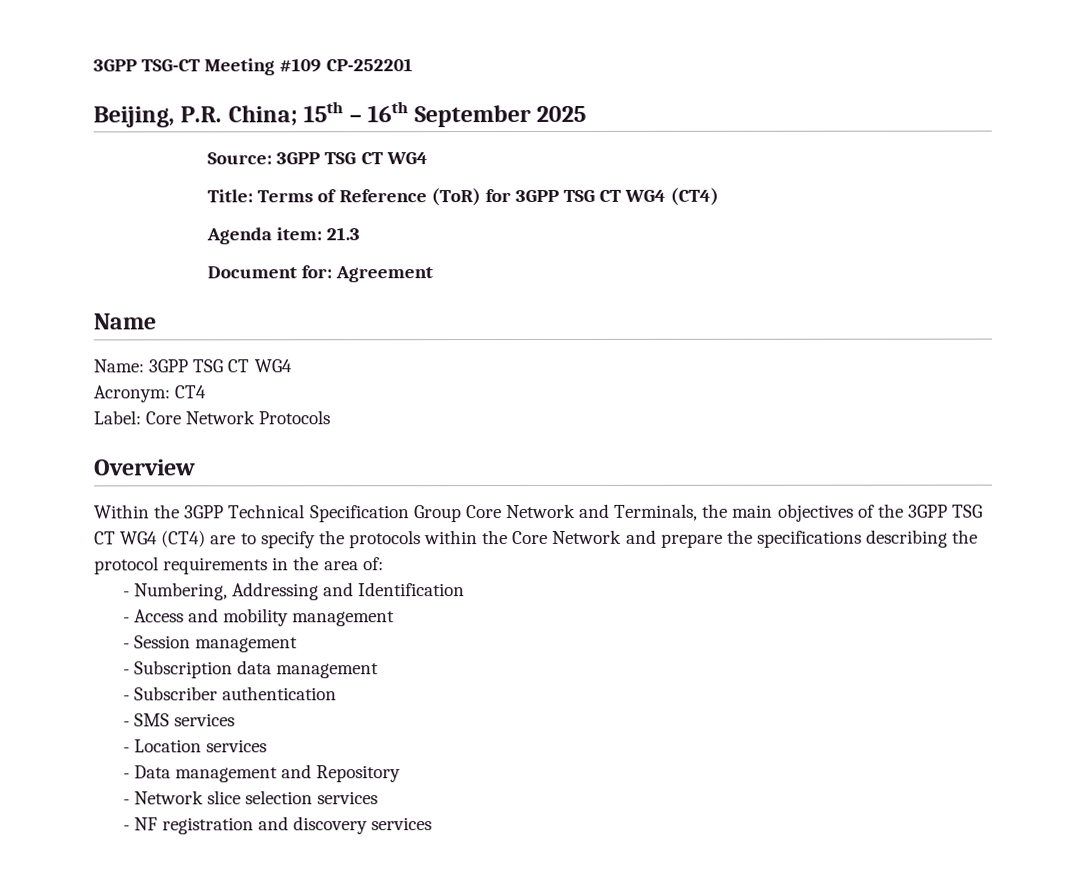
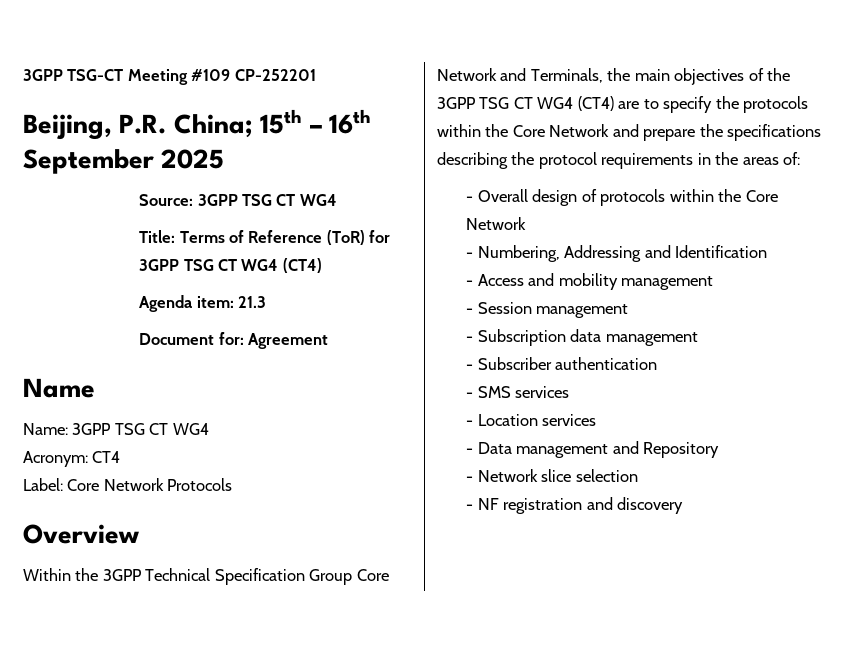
- Within the 3GPP Technical Specification Group Core Network and Terminals, the main objectives of the 3GPP TSG CT WG4 (CT4) are to specify the protocols within the Core Network and prepare the specifications describing the protocol requirements in the area of:
+ Within the 3GPP Technical Specification Group Core Network and Terminals, the main objectives of the 3GPP TSG CT WG4 (CT4) are to specify the protocols within the Core Network and prepare the specifications describing the protocol requirements in the areas of:
+ - Overall design of protocols within the Core Network
- - Network slice selection services
+ - Network slice selection
- - NF registration and discovery services
+ - NF registration and discovery

